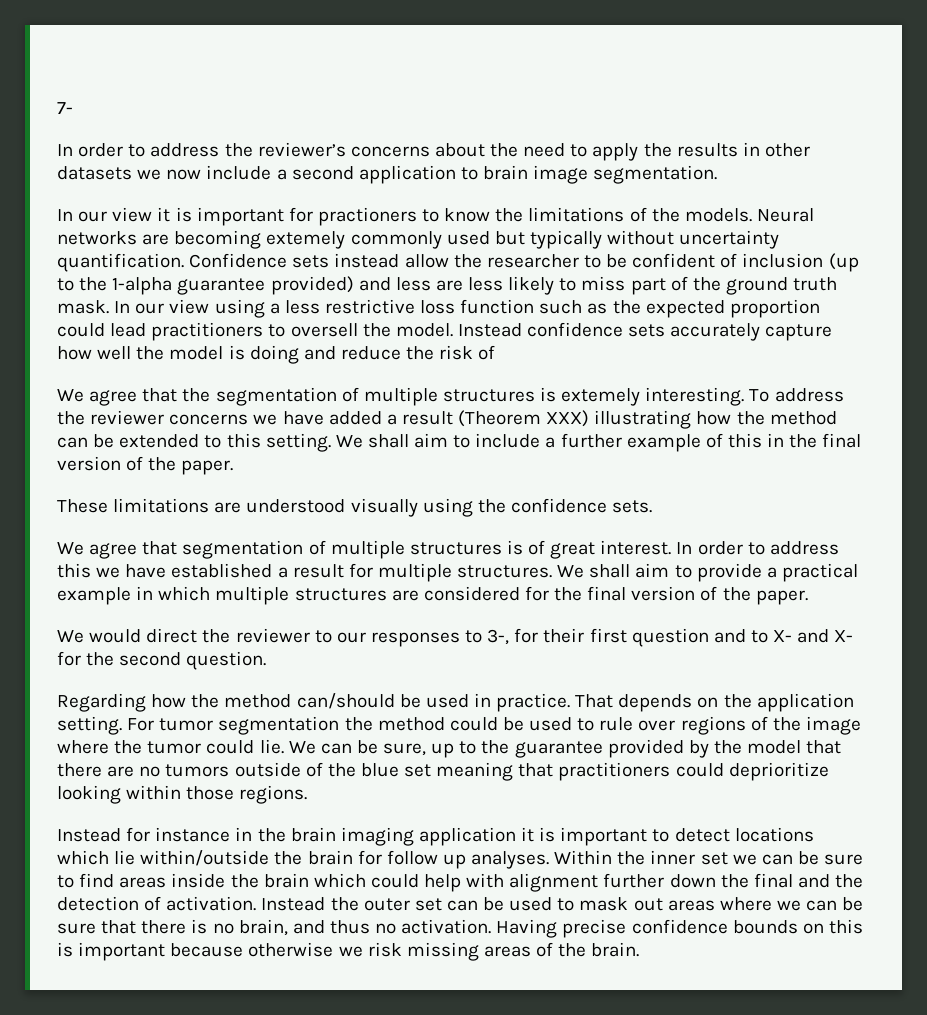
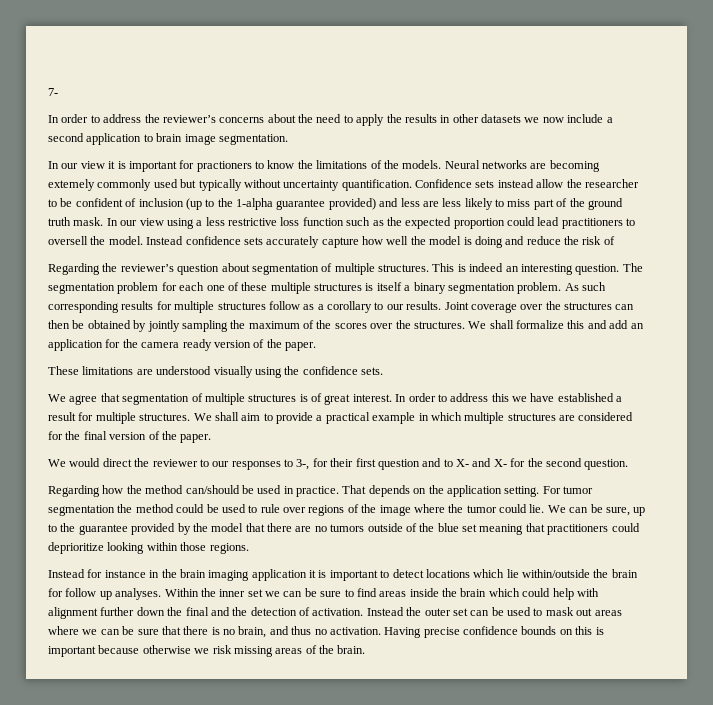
- We agree that the segmentation of multiple structures is extemely interesting. To address the reviewer concerns we have added a result (Theorem XXX) illustrating how the method can be extended to this setting. We shall aim to include a further example of this in the final version of the paper.
+ Regarding the reviewer’s question about segmentation of multiple structures. This is indeed an interesting question. The segmentation problem for each one of these multiple structures is itself a binary segmentation problem. As such corresponding results for multiple structures follow as a corollary to our results. Joint coverage over the structures can then be obtained by jointly sampling the maximum of the scores over the structures. We shall formalize this and add an application for the camera ready version of the paper.

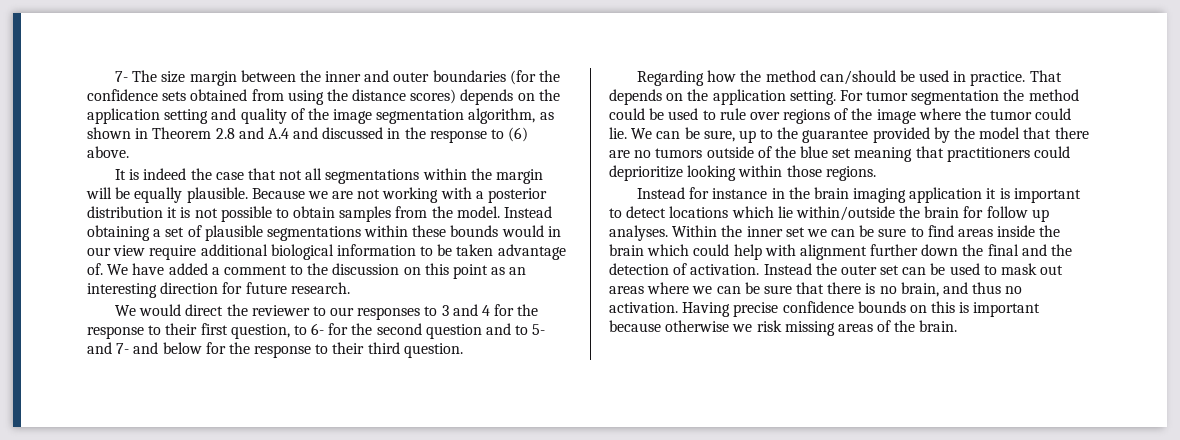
- 7-
- In order to address the reviewer’s concerns about the need to apply the results in other datasets we now include a second application to brain image segmentation.
- In our view it is important for practioners to know the limitations of the models. Neural networks are becoming extemely commonly used but typically without uncertainty quantification. Confidence sets instead allow the researcher to be confident of inclusion (up to the 1-alpha guarantee provided) and less are less likely to miss part of the ground truth mask. In our view using a less restrictive loss function such as the expected proportion could lead practitioners to oversell the model. Instead confidence sets accurately capture how well the model is doing and reduce the risk of
- Regarding the reviewer’s question about segmentation of multiple structures. This is indeed an interesting question. The segmentation problem for each one of these multiple structures is itself a binary segmentation problem. As such corresponding results for multiple structures follow as a corollary to our results. Joint coverage over the structures can then be obtained by jointly sampling the maximum of the scores over the structures. We shall formalize this and add an application for the camera ready version of the paper.
- These limitations are understood visually using the confidence sets.
- We agree that segmentation of multiple structures is of great interest. In order to address this we have established a result for multiple structures. We shall aim to provide a practical example in which multiple structures are considered for the final version of the paper.
+ 7- The size margin between the inner and outer boundaries (for the confidence sets obtained from using the distance scores) depends on the application setting and quality of the image segmentation algorithm, as shown in Theorem 2.8 and A.4 and discussed in the response to (6) above.
+ It is indeed the case that not all segmentations within the margin will be equally plausible. Because we are not working with a posterior distribution it is not possible to obtain samples from the model. Instead obtaining a set of plausible segmentations within these bounds would in our view require additional biological information to be taken advantage of. We have added a comment to the discussion on this point as an interesting direction for future research.
- We would direct the reviewer to our responses to 3-, for their first question and to X- and X- for the second question.
+ We would direct the reviewer to our responses to 3 and 4 for the response to their first question, to 6- for the second question and to 5- and 7- and below for the response to their third question.

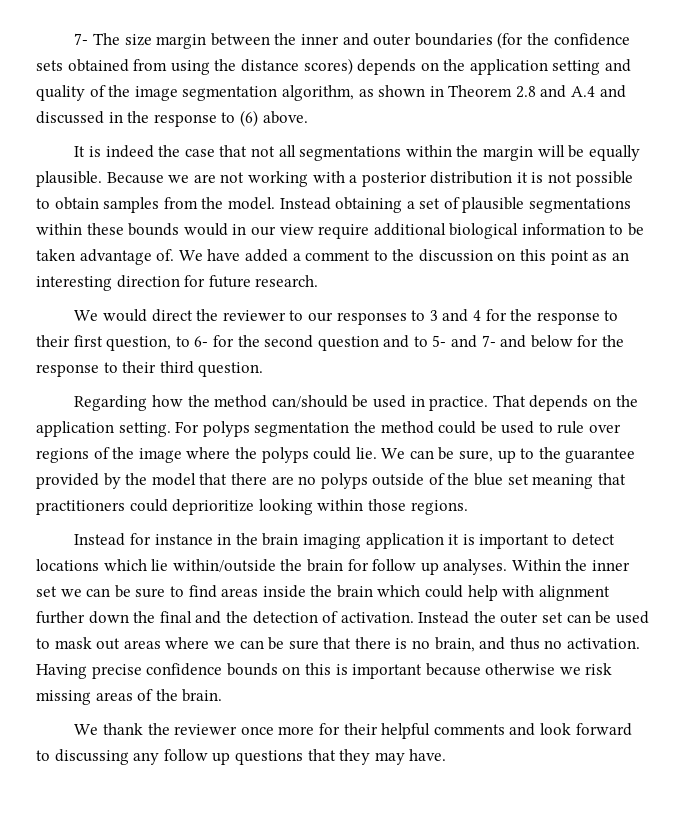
- For tumor segmentation the method could be used to rule over regions of the image where the tumor could lie.
+ For polyps segmentation the method could be used to rule over regions of the image where the polyps could lie.
- We can be sure, up to the guarantee provided by the model that there are no tumors outside of the blue set meaning that practitioners could deprioritize looking within those regions.
+ We can be sure, up to the guarantee provided by the model that there are no polyps outside of the blue set meaning that practitioners could deprioritize looking within those regions.
+ We thank the reviewer once more for their helpful comments and look forward to discussing any follow up questions that they may have.

